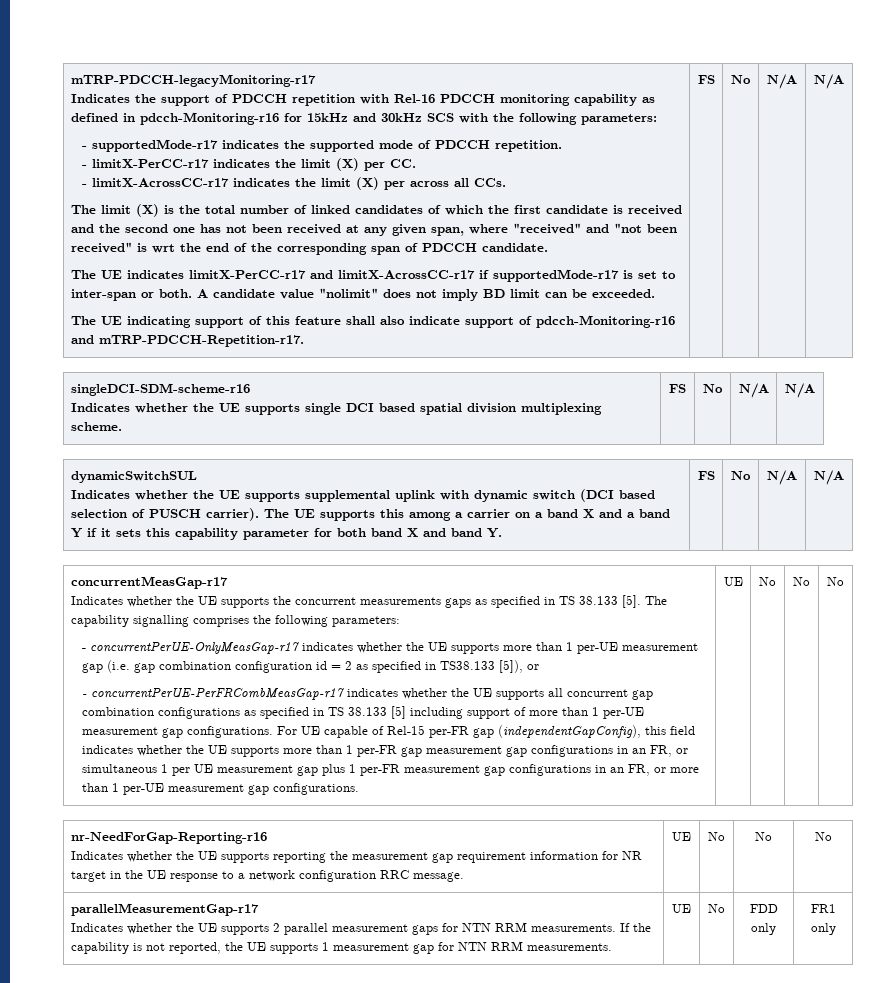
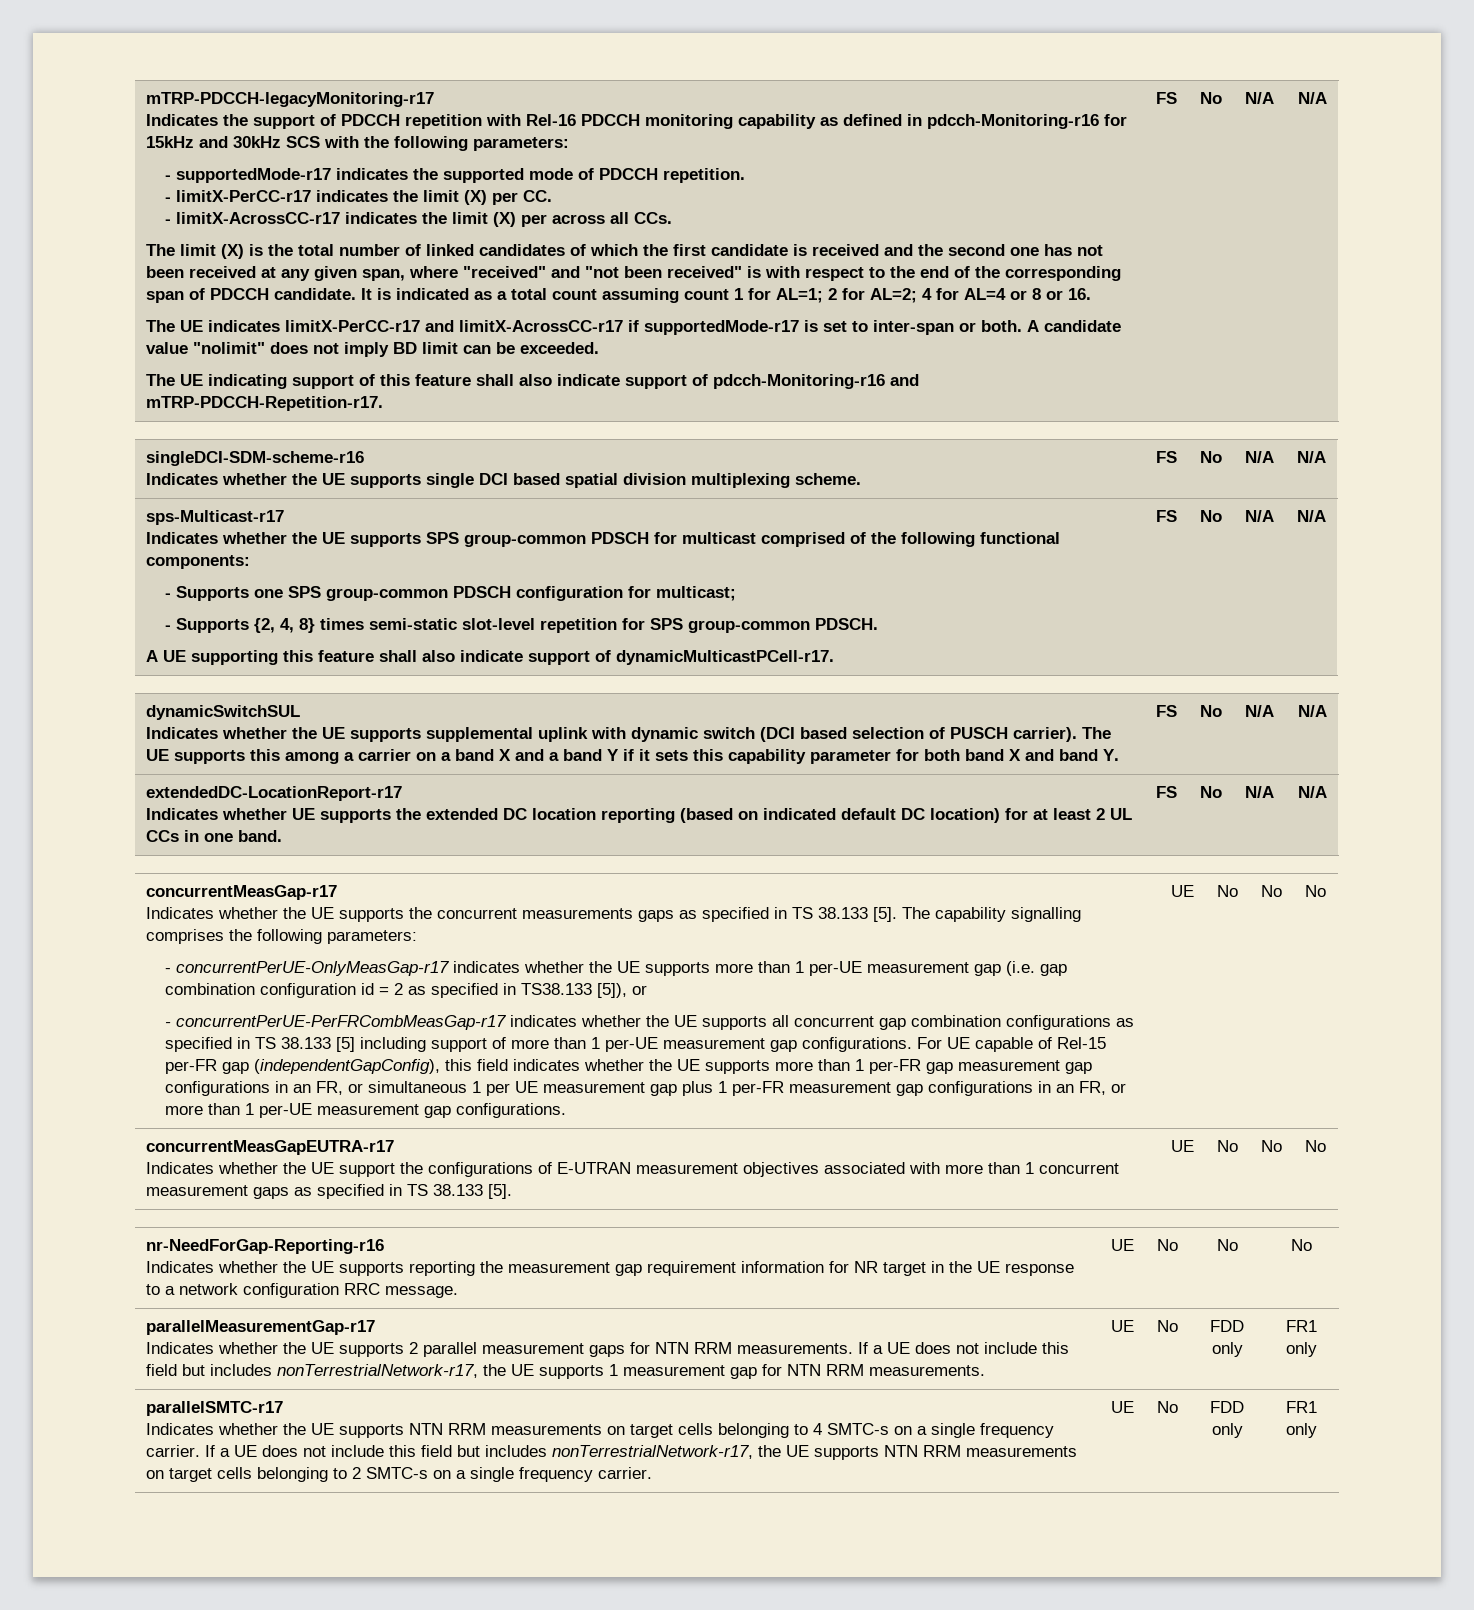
- The limit (X) is the total number of linked candidates of which the first candidate is received and the second one has not been received at any given span, where "received" and "not been received" is wrt the end of the corresponding span of PDCCH candidate.
+ The limit (X) is the total number of linked candidates of which the first candidate is received and the second one has not been received at any given span, where "received" and "not been received" is with respect to the end of the corresponding span of PDCCH candidate. It is indicated as a total count assuming count 1 for AL=1; 2 for AL=2; 4 for AL=4 or 8 or 16.
+ sps-Multicast-r17
+ Indicates whether the UE supports SPS group-common PDSCH for multicast comprised of the following functional components:
+ - Supports one SPS group-common PDSCH configuration for multicast;
+ - Supports {2, 4, 8} times semi-static slot-level repetition for SPS group-common PDSCH.
+ A UE supporting this feature shall also indicate support of dynamicMulticastPCell-r17. | FS | No | N/A | N/A
+ extendedDC-LocationReport-r17
+ Indicates whether UE supports the extended DC location reporting (based on indicated default DC location) for at least 2 UL CCs in one band. | FS | No | N/A | N/A
+ concurrentMeasGapEUTRA-r17
+ Indicates whether the UE support the configurations of E-UTRAN measurement objectives associated with more than 1 concurrent measurement gaps as specified in TS 38.133 [5]. | UE | No | No | No
- If the capability is not reported, the UE supports 1 measurement gap for NTN RRM measurements.
+ If a UE does not include this field but includes nonTerrestrialNetwork-r17, the UE supports 1 measurement gap for NTN RRM measurements.
+ parallelSMTC-r17
+ Indicates whether the UE supports NTN RRM measurements on target cells belonging to 4 SMTC-s on a single frequency carrier. If a UE does not include this field but includes nonTerrestrialNetwork-r17, the UE supports NTN RRM measurements on target cells belonging to 2 SMTC-s on a single frequency carrier. | UE | No | FDD only | FR1 only

